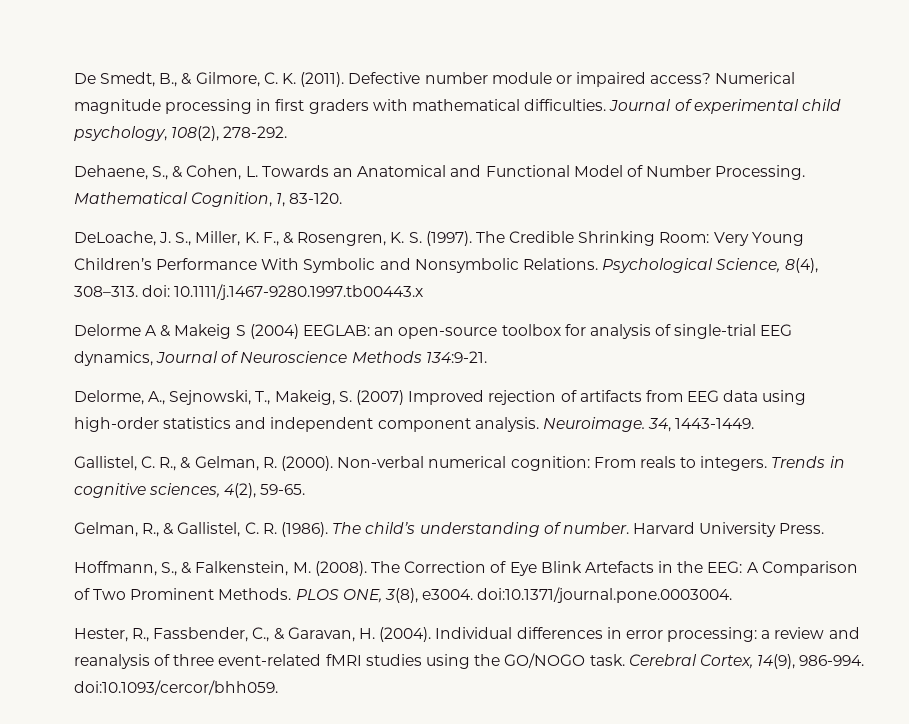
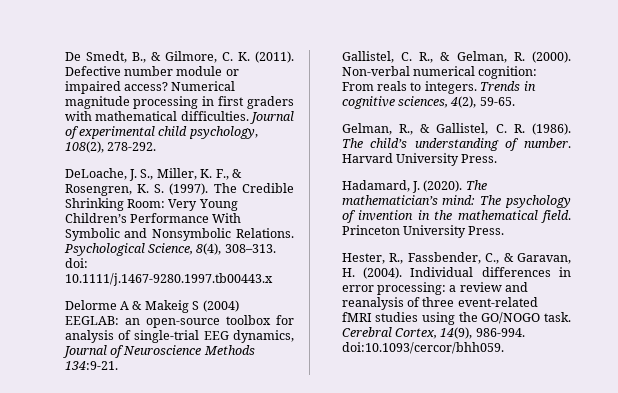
- Dehaene, S., & Cohen, L. Towards an Anatomical and Functional Model of Number Processing. Mathematical Cognition, 1, 83-120.
- Delorme, A., Sejnowski, T., Makeig, S. (2007) Improved rejection of artifacts from EEG data using high-order statistics and independent component analysis. Neuroimage. 34, 1443-1449.
- Hoffmann, S., & Falkenstein, M. (2008). The Correction of Eye Blink Artefacts in the EEG: A Comparison of Two Prominent Methods. PLOS ONE, 3(8), e3004. doi:10.1371/journal.pone.0003004.
+ Hadamard, J. (2020). The mathematician’s mind: The psychology of invention in the mathematical field. Princeton University Press.

